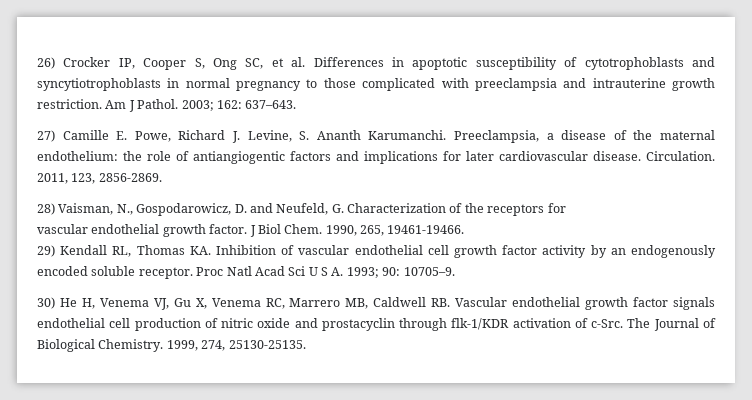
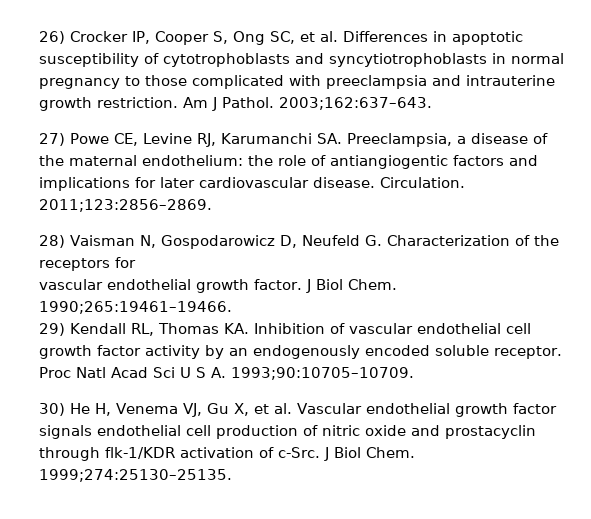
- 2003; 162: 637–643.
- 27) Camille E. Powe, Richard J. Levine, S. Ananth Karumanchi. Preeclampsia, a disease of the maternal endothelium: the role of antiangiogentic factors and implications for later cardiovascular disease.
+ 2003;162:637–643.
+ 27) Powe CE, Levine RJ, Karumanchi SA. Preeclampsia, a disease of the maternal endothelium: the role of antiangiogentic factors and implications for later cardiovascular disease.
- 2011, 123, 2856-2869.
- 28) Vaisman, N., Gospodarowicz, D. and Neufeld, G. Characterization of the receptors for
+ 2011;123:2856–2869.
+ 28) Vaisman N, Gospodarowicz D, Neufeld G. Characterization of the receptors for
- 1990, 265, 19461-19466.
+ 1990;265:19461–19466.
- Proc Natl Acad Sci U S A. 1993; 90: 10705–9.
+ Proc Natl Acad Sci U S A. 1993;90:10705–10709.
- 30) He H, Venema VJ, Gu X, Venema RC, Marrero MB, Caldwell RB. Vascular endothelial growth factor signals endothelial cell production of nitric oxide and prostacyclin through flk-1/KDR activation of c-Src.
+ 30) He H, Venema VJ, Gu X, et al. Vascular endothelial growth factor signals endothelial cell production of nitric oxide and prostacyclin through flk-1/KDR activation of c-Src.
- The Journal of Biological Chemistry. 1999, 274, 25130-25135.
+ J Biol Chem. 1999;274:25130–25135.

